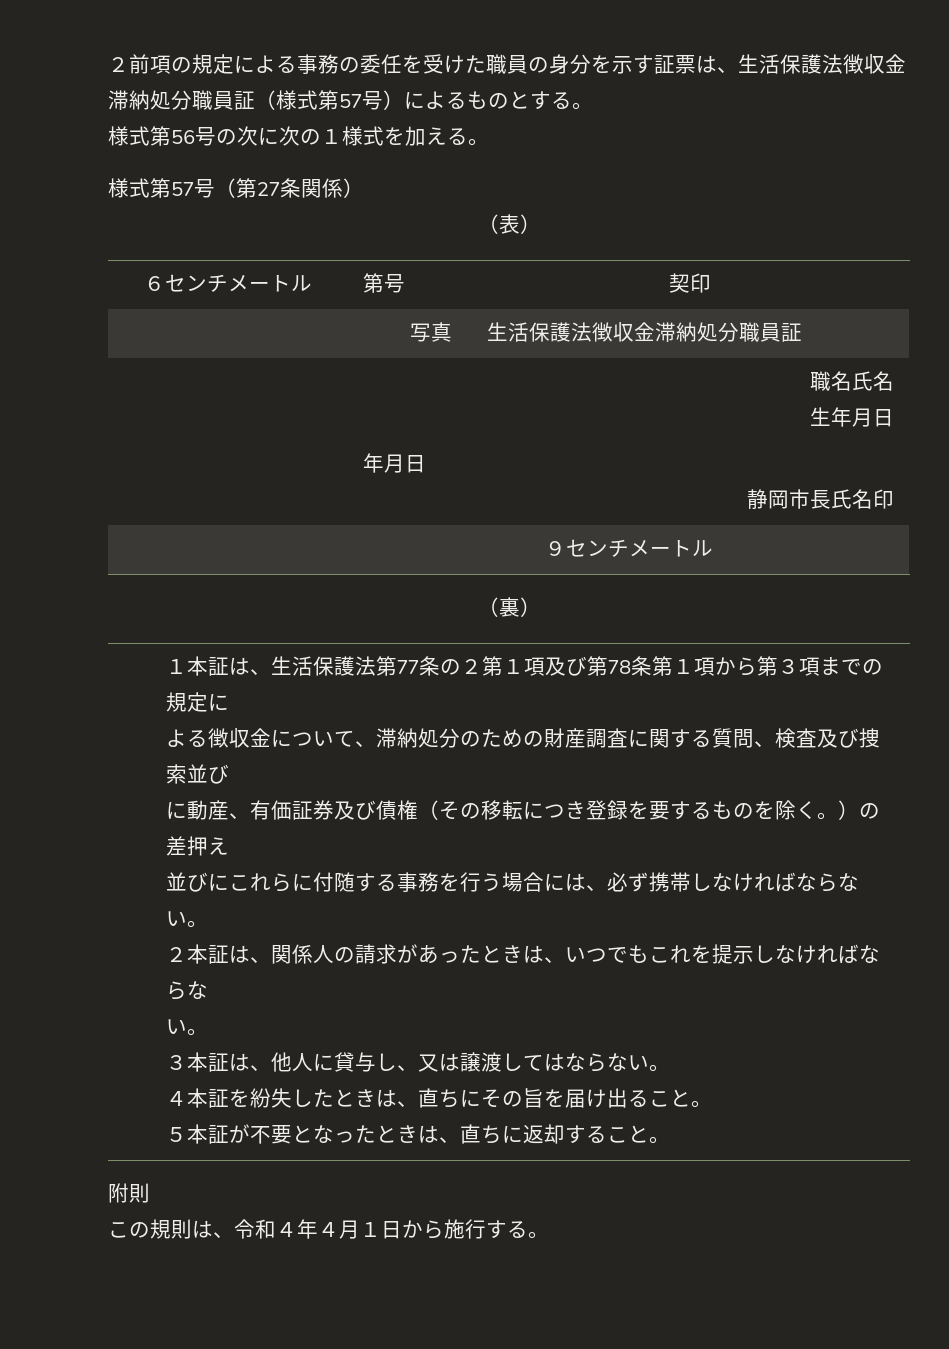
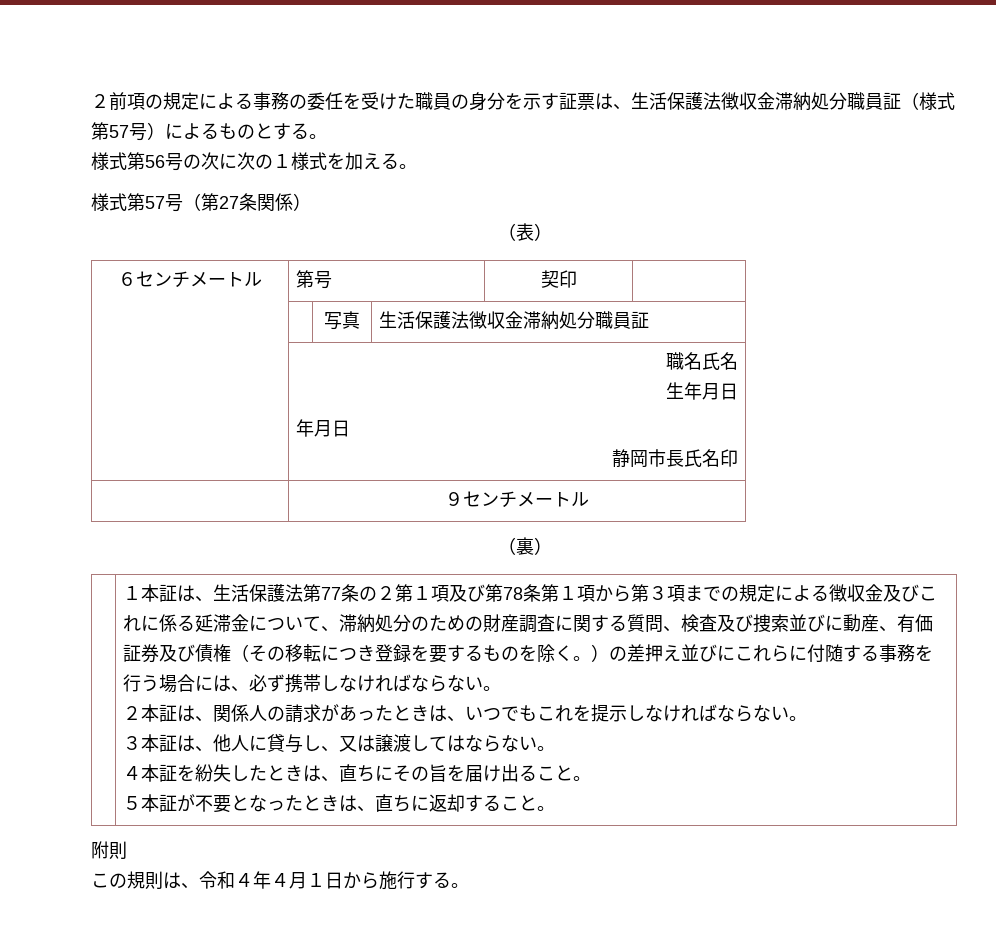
- １本証は、生活保護法第77条の２第１項及び第78条第１項から第３項までの規定に
- よる徴収金について、滞納処分のための財産調査に関する質問、検査及び捜索並び
- に動産、有価証券及び債権（その移転につき登録を要するものを除く。）の差押え
- 並びにこれらに付随する事務を行う場合には、必ず携帯しなければならない。
+ １本証は、生活保護法第77条の２第１項及び第78条第１項から第３項までの規定による徴収金及びこれに係る延滞金について、滞納処分のための財産調査に関する質問、検査及び捜索並びに動産、有価証券及び債権（その移転につき登録を要するものを除く。）の差押え並びにこれらに付随する事務を行う場合には、必ず携帯しなければならない。
- ２本証は、関係人の請求があったときは、いつでもこれを提示しなければならな
- い。
+ ２本証は、関係人の請求があったときは、いつでもこれを提示しなければならない。

